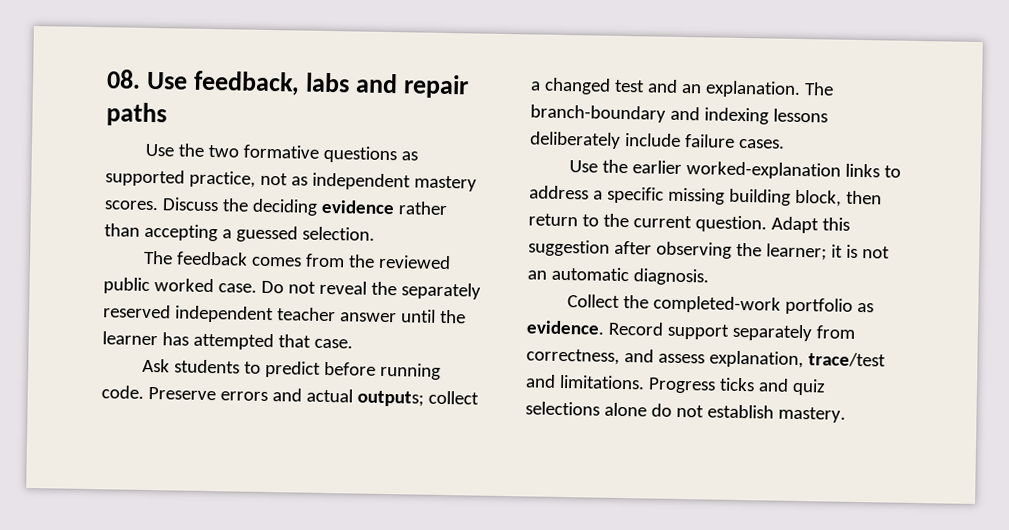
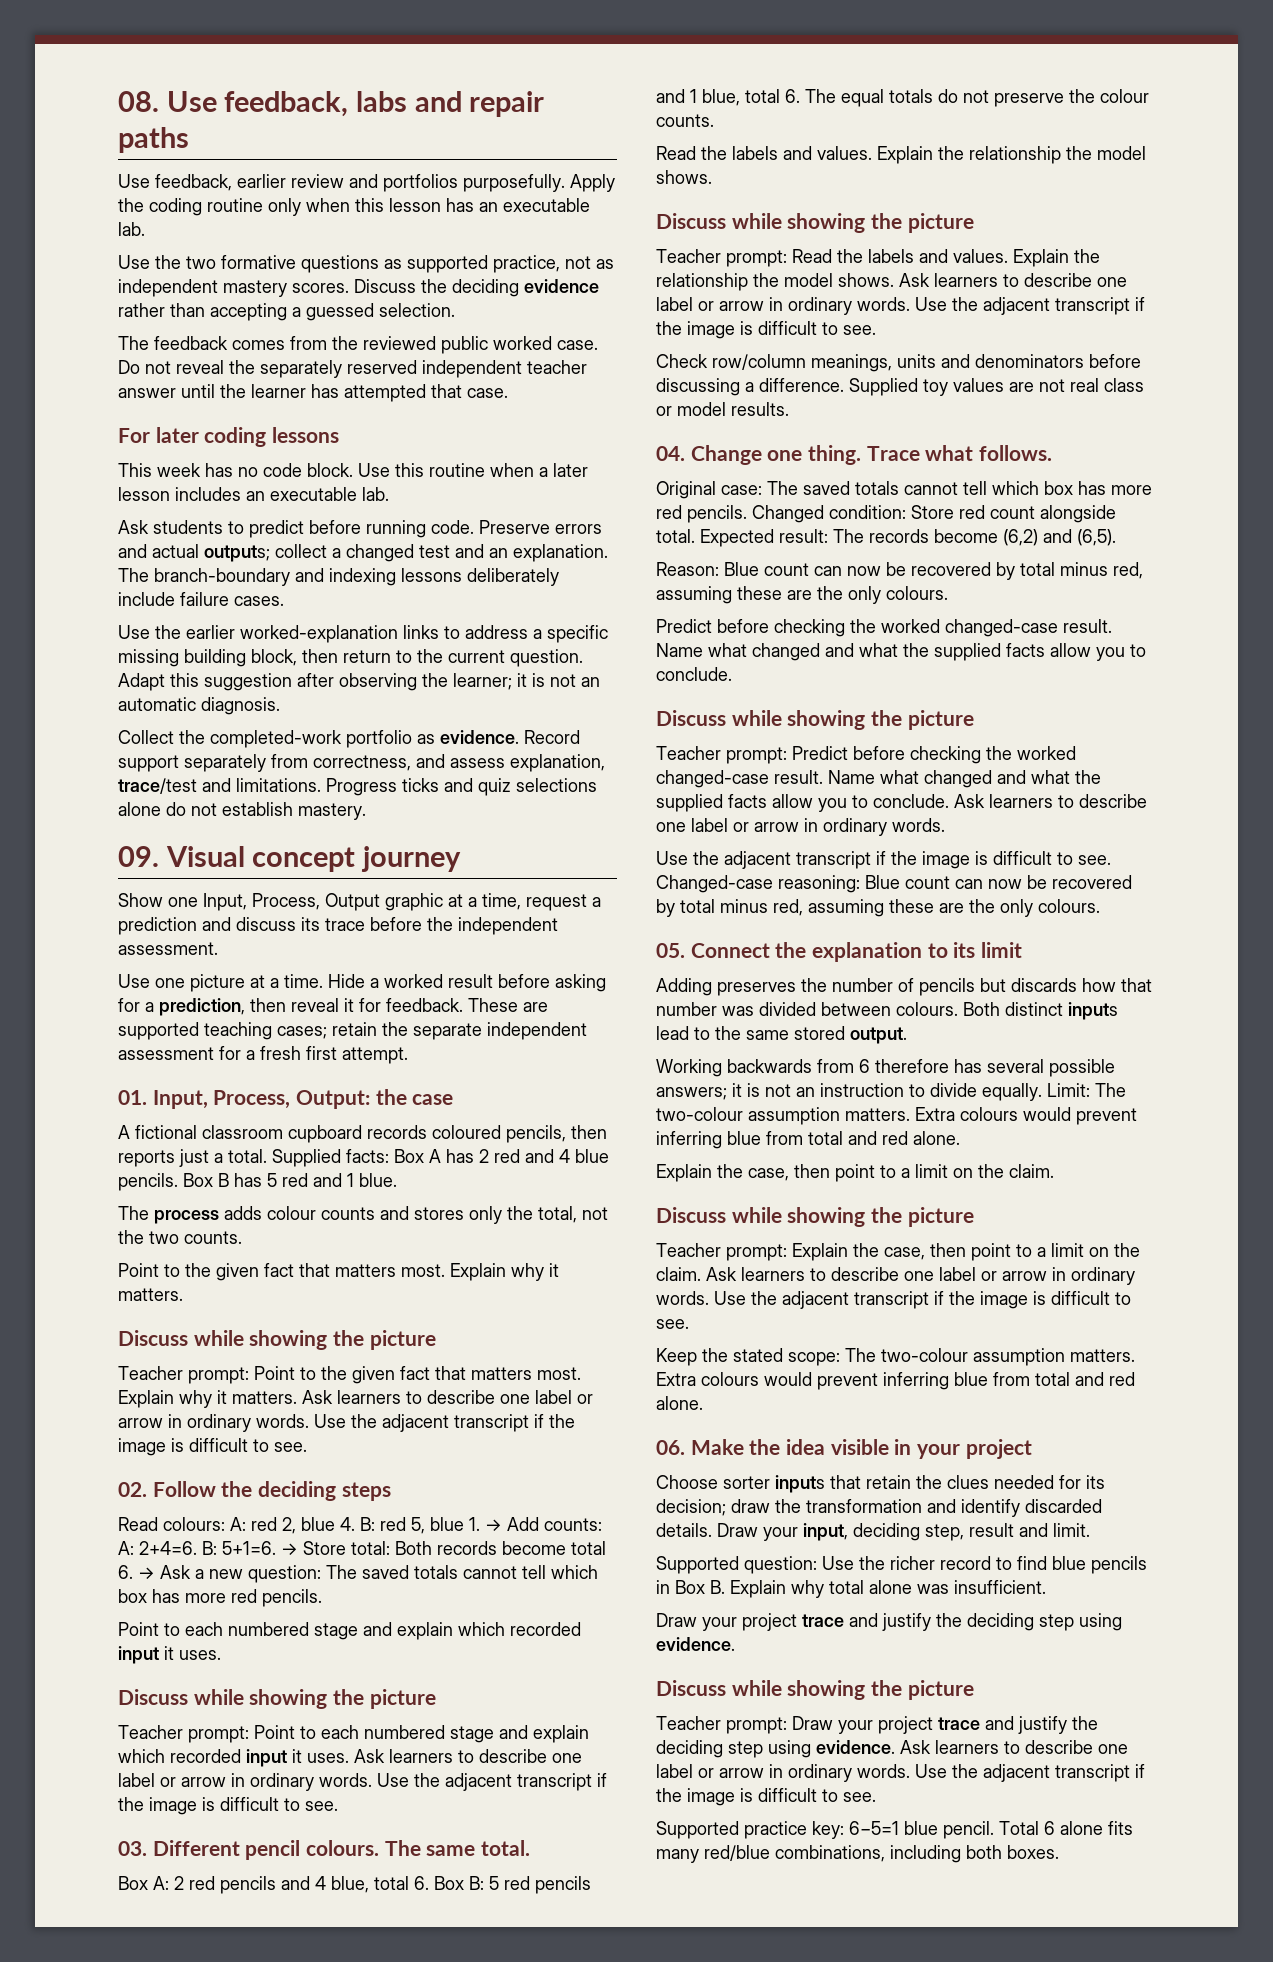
+ Use feedback, earlier review and portfolios purposefully. Apply the coding routine only when this lesson has an executable lab.
+ For later coding lessons
+ This week has no code block. Use this routine when a later lesson includes an executable lab.
+ 09. Visual concept journey
+ Show one Input, Process, Output graphic at a time, request a prediction and discuss its trace before the independent assessment.
+ Use one picture at a time. Hide a worked result before asking for a prediction, then reveal it for feedback. These are supported teaching cases; retain the separate independent assessment for a fresh first attempt.
+ 01. Input, Process, Output: the case
+ A fictional classroom cupboard records coloured pencils, then reports just a total. Supplied facts: Box A has 2 red and 4 blue pencils. Box B has 5 red and 1 blue.
+ The process adds colour counts and stores only the total, not the two counts.
+ Point to the given fact that matters most. Explain why it matters.
+ Discuss while showing the picture
+ Teacher prompt: Point to the given fact that matters most. Explain why it matters. Ask learners to describe one label or arrow in ordinary words. Use the adjacent transcript if the image is difficult to see.
+ 02. Follow the deciding steps
+ Read colours: A: red 2, blue 4. B: red 5, blue 1. → Add counts: A: 2+4=6. B: 5+1=6. → Store total: Both records become total 6. → Ask a new question: The saved totals cannot tell which box has more red pencils.
+ Point to each numbered stage and explain which recorded input it uses.
+ Discuss while showing the picture
+ Teacher prompt: Point to each numbered stage and explain which recorded input it uses. Ask learners to describe one label or arrow in ordinary words. Use the adjacent transcript if the image is difficult to see.
+ 03. Different pencil colours. The same total.
+ Box A: 2 red pencils and 4 blue, total 6. Box B: 5 red pencils and 1 blue, total 6. The equal totals do not preserve the colour counts.
+ Read the labels and values. Explain the relationship the model shows.
+ Discuss while showing the picture
+ Teacher prompt: Read the labels and values. Explain the relationship the model shows. Ask learners to describe one label or arrow in ordinary words. Use the adjacent transcript if the image is difficult to see.
+ Check row/column meanings, units and denominators before discussing a difference. Supplied toy values are not real class or model results.
+ 04. Change one thing. Trace what follows.
+ Original case: The saved totals cannot tell which box has more red pencils. Changed condition: Store red count alongside total. Expected result: The records become (6,2) and (6,5).
+ Reason: Blue count can now be recovered by total minus red, assuming these are the only colours.
+ Predict before checking the worked changed-case result. Name what changed and what the supplied facts allow you to conclude.
+ Discuss while showing the picture
+ Teacher prompt: Predict before checking the worked changed-case result. Name what changed and what the supplied facts allow you to conclude. Ask learners to describe one label or arrow in ordinary words.
+ Use the adjacent transcript if the image is difficult to see. Changed-case reasoning: Blue count can now be recovered by total minus red, assuming these are the only colours.
+ 05. Connect the explanation to its limit
+ Adding preserves the number of pencils but discards how that number was divided between colours. Both distinct inputs lead to the same stored output.
+ Working backwards from 6 therefore has several possible answers; it is not an instruction to divide equally. Limit: The two-colour assumption matters. Extra colours would prevent inferring blue from total and red alone.
+ Explain the case, then point to a limit on the claim.
+ Discuss while showing the picture
+ Teacher prompt: Explain the case, then point to a limit on the claim. Ask learners to describe one label or arrow in ordinary words. Use the adjacent transcript if the image is difficult to see.
+ Keep the stated scope: The two-colour assumption matters. Extra colours would prevent inferring blue from total and red alone.
+ 06. Make the idea visible in your project
+ Choose sorter inputs that retain the clues needed for its decision; draw the transformation and identify discarded details. Draw your input, deciding step, result and limit.
+ Supported question: Use the richer record to find blue pencils in Box B. Explain why total alone was insufficient.
+ Draw your project trace and justify the deciding step using evidence.
+ Discuss while showing the picture
+ Teacher prompt: Draw your project trace and justify the deciding step using evidence. Ask learners to describe one label or arrow in ordinary words. Use the adjacent transcript if the image is difficult to see.
+ Supported practice key: 6−5=1 blue pencil. Total 6 alone fits many red/blue combinations, including both boxes.

